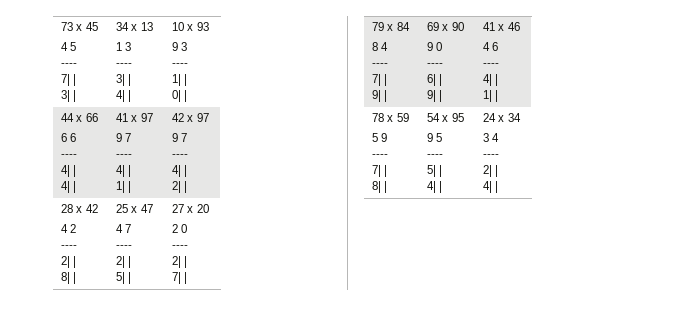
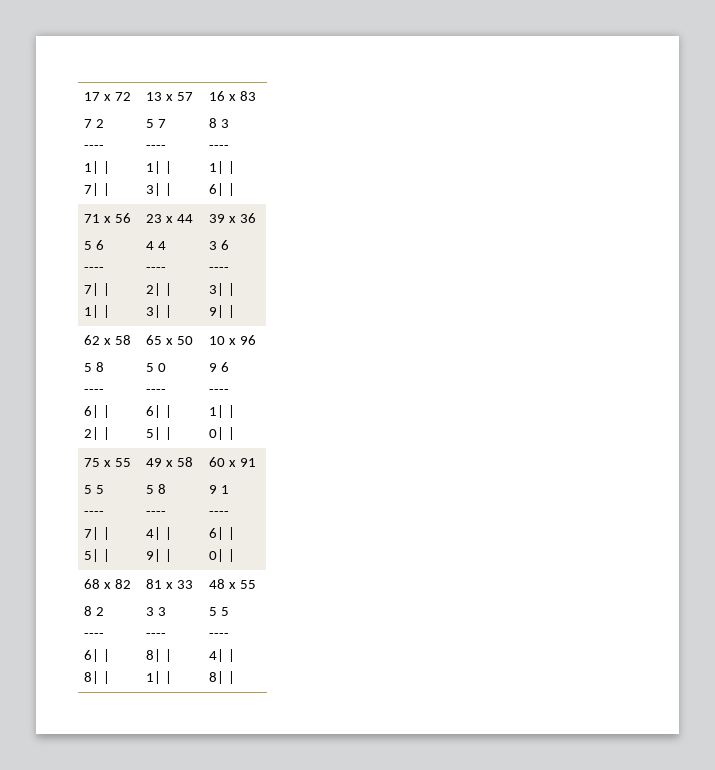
- 73 x 45
- 4 5
+ 17 x 72
+ 7 2
+ ----
+ 1| |
+ 7| | | 13 x 57
+ 5 7
+ ----
+ 1| |
+ 3| | | 16 x 83
+ 8 3
+ ----
+ 1| |
+ 6| |
+ 71 x 56
+ 5 6
  ----
  7| |
- 3| | | 34 x 13
- 1 3
+ 1| | | 23 x 44
+ 4 4
+ ----
+ 2| |
+ 3| | | 39 x 36
+ 3 6
  ----
  3| |
- 4| | | 10 x 93
- 9 3
+ 9| |
+ 62 x 58
+ 5 8
+ ----
+ 6| |
+ 2| | | 65 x 50
+ 5 0
+ ----
+ 6| |
+ 5| | | 10 x 96
+ 9 6
- 44 x 66
- 6 6
+ 75 x 55
+ 5 5
+ ----
+ 7| |
+ 5| | | 49 x 58
+ 5 8
  ----
  4| |
- 4| | | 41 x 97
- 9 7
+ 9| | | 60 x 91
+ 9 1
+ ----
+ 6| |
+ 0| |
+ 68 x 82
+ 8 2
+ ----
+ 6| |
+ 8| | | 81 x 33
+ 3 3
+ ----
+ 8| |
+ 1| | | 48 x 55
+ 5 5
  ----
  4| |
- 1| | | 42 x 97
- 9 7
- ----
- 4| |
- 2| |
- 28 x 42
- 4 2
- ----
- 2| |
- 8| | | 25 x 47
- 4 7
- ----
- 2| |
- 5| | | 27 x 20
- 2 0
- ----
- 2| |
- 7| |
- 79 x 84
- 8 4
- ----
- 7| |
- 9| | | 69 x 90
- 9 0
- ----
- 6| |
- 9| | | 41 x 46
- 4 6
- ----
- 4| |
- 1| |
- 78 x 59
- 5 9
- ----
- 7| |
- 8| | | 54 x 95
- 9 5
- ----
- 5| |
- 4| | | 24 x 34
- 3 4
- ----
- 2| |
- 4| |
+ 8| |

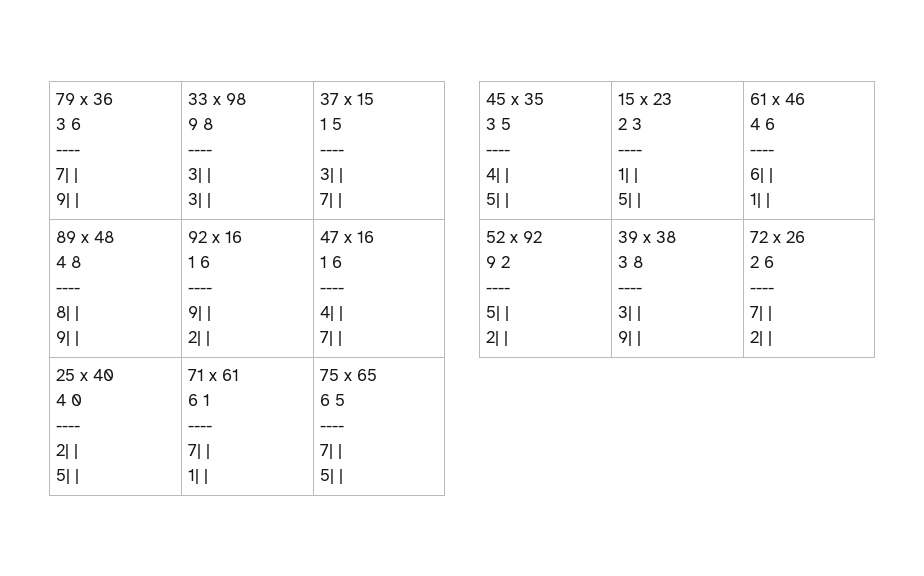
- 17 x 72
- 7 2
+ 79 x 36
+ 3 6
+ ----
+ 7| |
+ 9| | | 33 x 98
+ 9 8
+ ----
+ 3| |
+ 3| | | 37 x 15
+ 1 5
+ ----
+ 3| |
+ 7| |
+ 89 x 48
+ 4 8
+ ----
+ 8| |
+ 9| | | 92 x 16
+ 1 6
+ ----
+ 9| |
+ 2| | | 47 x 16
+ 1 6
+ ----
+ 4| |
+ 7| |
+ 25 x 40
+ 4 0
+ ----
+ 2| |
+ 5| | | 71 x 61
+ 6 1
+ ----
+ 7| |
+ 1| | | 75 x 65
+ 6 5
+ ----
+ 7| |
+ 5| |
+ 45 x 35
+ 3 5
+ ----
+ 4| |
+ 5| | | 15 x 23
+ 2 3
  ----
  1| |
- 7| | | 13 x 57
- 5 7
+ 5| | | 61 x 46
+ 4 6
  ----
+ 6| |
  1| |
- 3| | | 16 x 83
- 8 3
+ 52 x 92
+ 9 2
  ----
- 1| |
- 6| |
- 71 x 56
- 5 6
+ 5| |
+ 2| | | 39 x 38
+ 3 8
+ ----
+ 3| |
+ 9| | | 72 x 26
+ 2 6
  ----
  7| |
- 1| | | 23 x 44
- 4 4
- ----
  2| |
- 3| | | 39 x 36
- 3 6
- ----
- 3| |
- 9| |
- 62 x 58
- 5 8
- ----
- 6| |
- 2| | | 65 x 50
- 5 0
- ----
- 6| |
- 5| | | 10 x 96
- 9 6
- ----
- 1| |
- 0| |
- 75 x 55
- 5 5
- ----
- 7| |
- 5| | | 49 x 58
- 5 8
- ----
- 4| |
- 9| | | 60 x 91
- 9 1
- ----
- 6| |
- 0| |
- 68 x 82
- 8 2
- ----
- 6| |
- 8| | | 81 x 33
- 3 3
- ----
- 8| |
- 1| | | 48 x 55
- 5 5
- ----
- 4| |
- 8| |

